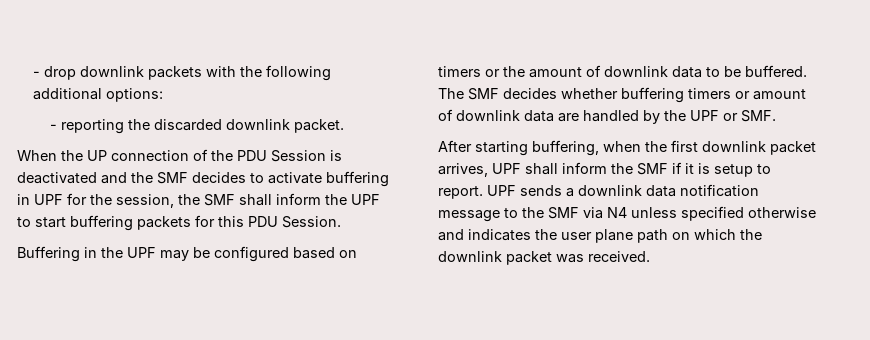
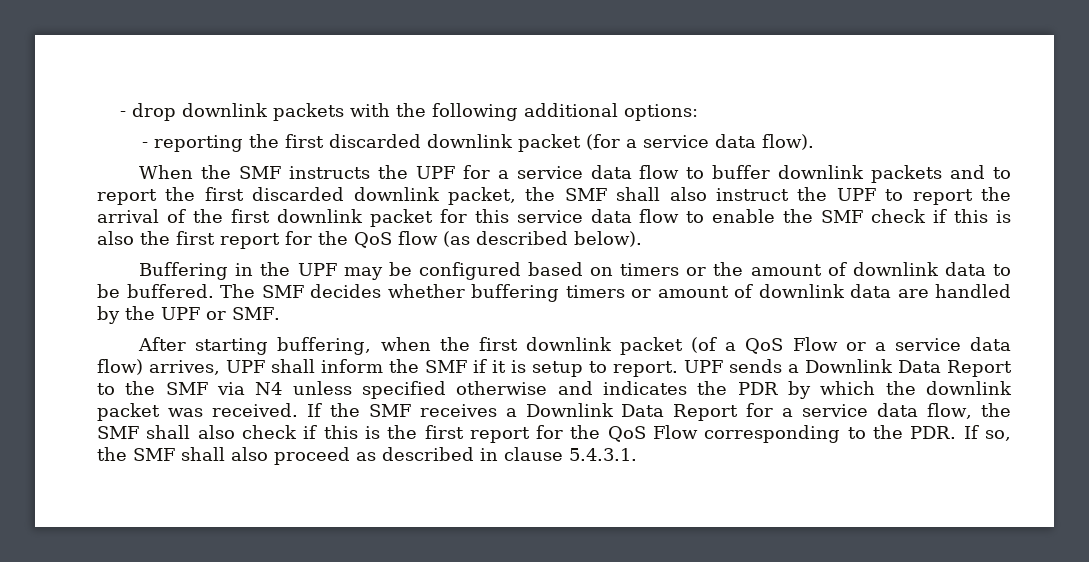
- - reporting the discarded downlink packet.
- When the UP connection of the PDU Session is deactivated and the SMF decides to activate buffering in UPF for the session, the SMF shall inform the UPF to start buffering packets for this PDU Session.
+ - reporting the first discarded downlink packet (for a service data flow).
+ When the SMF instructs the UPF for a service data flow to buffer downlink packets and to report the first discarded downlink packet, the SMF shall also instruct the UPF to report the arrival of the first downlink packet for this service data flow to enable the SMF check if this is also the first report for the QoS flow (as described below).
- After starting buffering, when the first downlink packet arrives, UPF shall inform the SMF if it is setup to report.
+ After starting buffering, when the first downlink packet (of a QoS Flow or a service data flow) arrives, UPF shall inform the SMF if it is setup to report.
- UPF sends a downlink data notification message to the SMF via N4 unless specified otherwise and indicates the user plane path on which the downlink packet was received.
+ UPF sends a Downlink Data Report to the SMF via N4 unless specified otherwise and indicates the PDR by which the downlink packet was received.
+ If the SMF receives a Downlink Data Report for a service data flow, the SMF shall also check if this is the first report for the QoS Flow corresponding to the PDR. If so, the SMF shall also proceed as described in clause 5.4.3.1.

